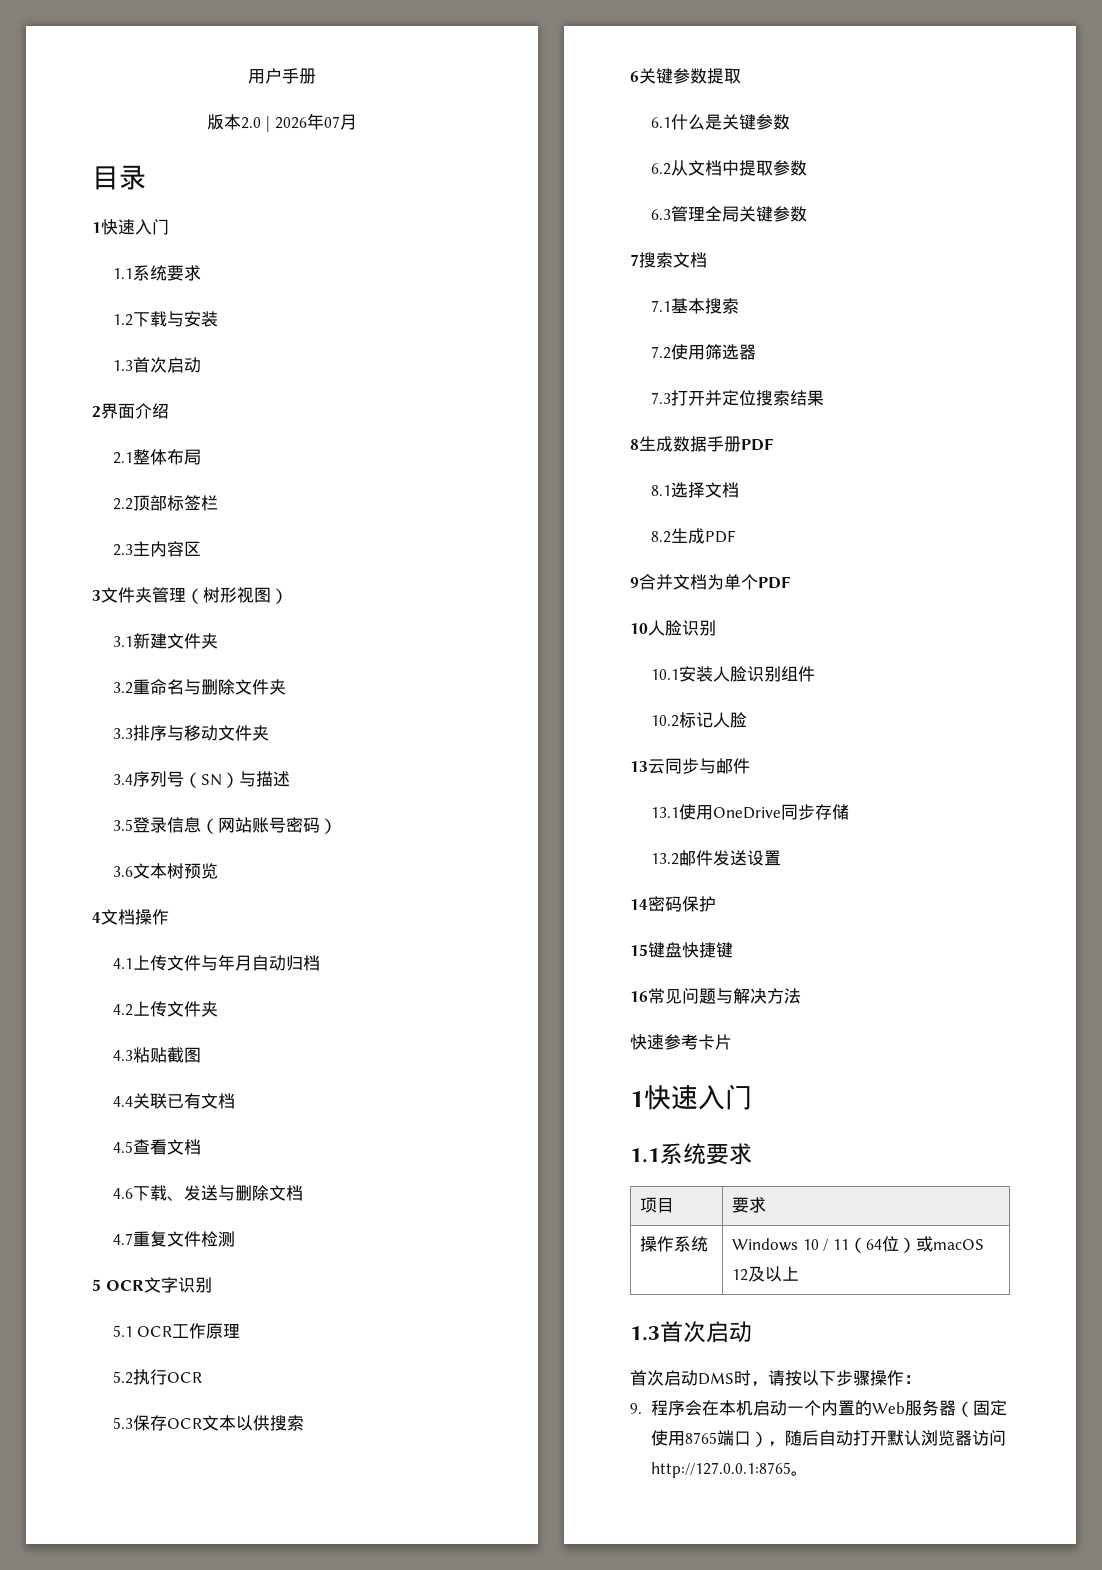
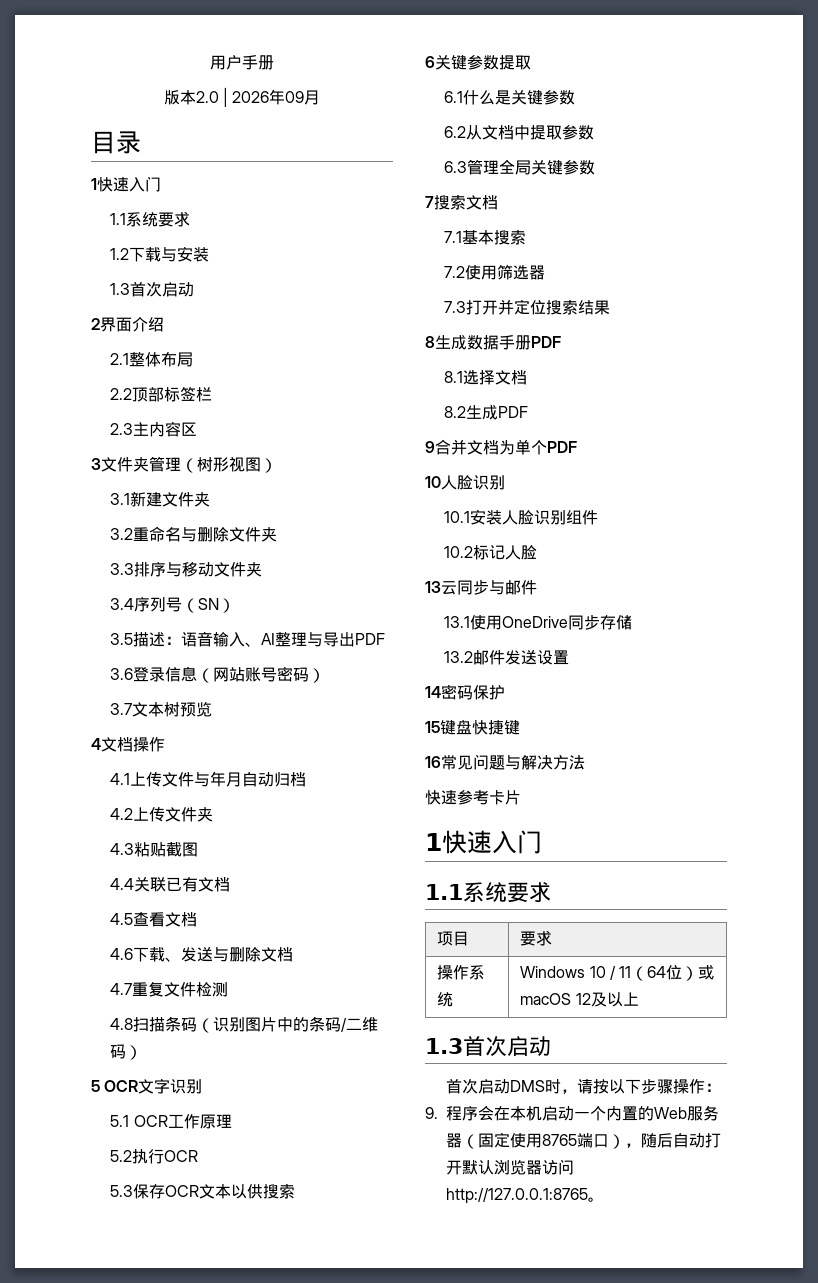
- 版本2.0 | 2026年07月
+ 版本2.0 | 2026年09月
- 3.4序列号（SN）与描述
- 3.5登录信息（网站账号密码）
+ 3.4序列号（SN）
+ 3.5描述：语音输入、AI整理与导出PDF
+ 3.6登录信息（网站账号密码）
- 3.6文本树预览
+ 3.7文本树预览
+ 4.8扫描条码（识别图片中的条码/二维码）

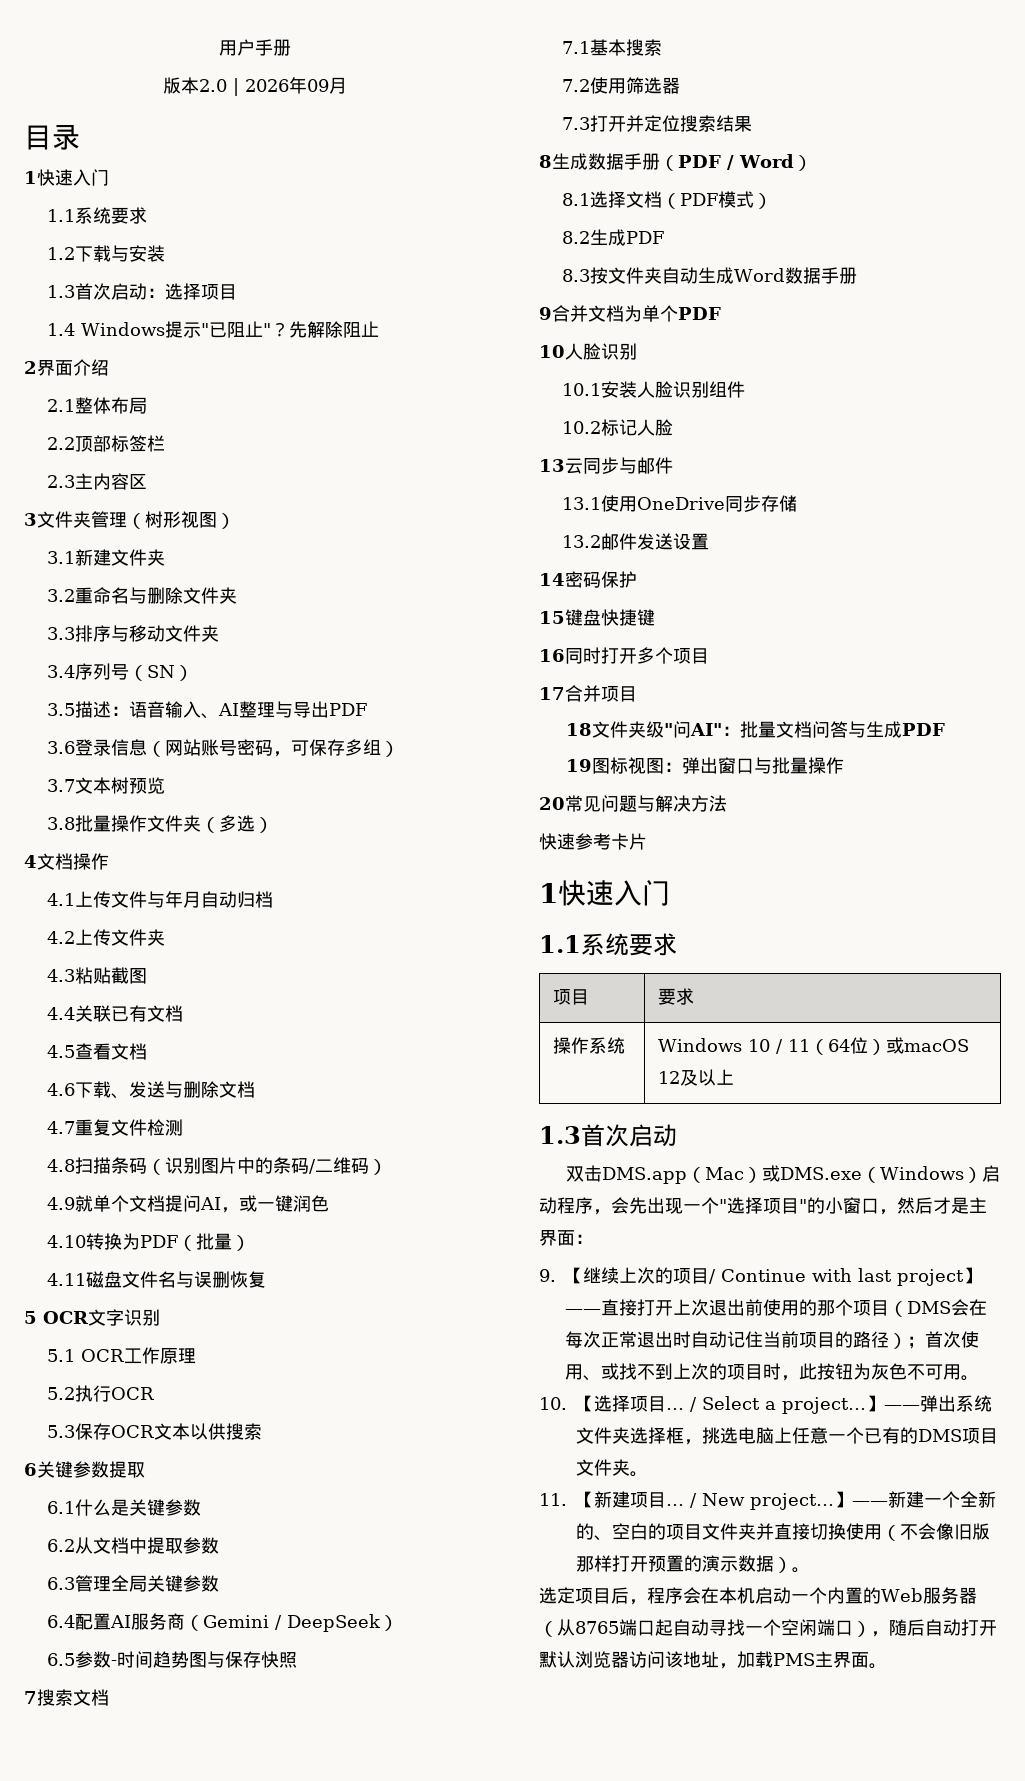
  1.2下载与安装
- 1.3首次启动
+ 1.3首次启动：选择项目
+ 1.4 Windows提示"已阻止"？先解除阻止
- 3.6登录信息（网站账号密码）
+ 3.6登录信息（网站账号密码，可保存多组）
+ 3.8批量操作文件夹（多选）
+ 4.9就单个文档提问AI，或一键润色
+ 4.10转换为PDF（批量）
+ 4.11磁盘文件名与误删恢复
+ 6.4配置AI服务商（Gemini / DeepSeek）
+ 6.5参数-时间趋势图与保存快照
- 8生成数据手册PDF
+ 8生成数据手册（PDF / Word）
- 8.1选择文档
+ 8.1选择文档（PDF模式）
+ 8.3按文件夹自动生成Word数据手册
- 16常见问题与解决方法
+ 16同时打开多个项目
+ 17合并项目
+ 18文件夹级"问AI"：批量文档问答与生成PDF
+ 19图标视图：弹出窗口与批量操作
+ 20常见问题与解决方法
- 首次启动DMS时，请按以下步骤操作：
- 9.程序会在本机启动一个内置的Web服务器（固定使用8765端口），随后自动打开默认浏览器访问http://127.0.0.1:8765。
+ 双击DMS.app（Mac）或DMS.exe（Windows）启动程序，会先出现一个"选择项目"的小窗口，然后才是主界面：
+ 9.【继续上次的项目/ Continue with last project】——直接打开上次退出前使用的那个项目（DMS会在每次正常退出时自动记住当前项目的路径）；首次使用、或找不到上次的项目时，此按钮为灰色不可用。
+ 10.【选择项目… / Select a project…】——弹出系统文件夹选择框，挑选电脑上任意一个已有的DMS项目文件夹。
+ 11.【新建项目… / New project…】——新建一个全新的、空白的项目文件夹并直接切换使用（不会像旧版那样打开预置的演示数据）。
+ 选定项目后，程序会在本机启动一个内置的Web服务器（从8765端口起自动寻找一个空闲端口），随后自动打开默认浏览器访问该地址，加载PMS主界面。

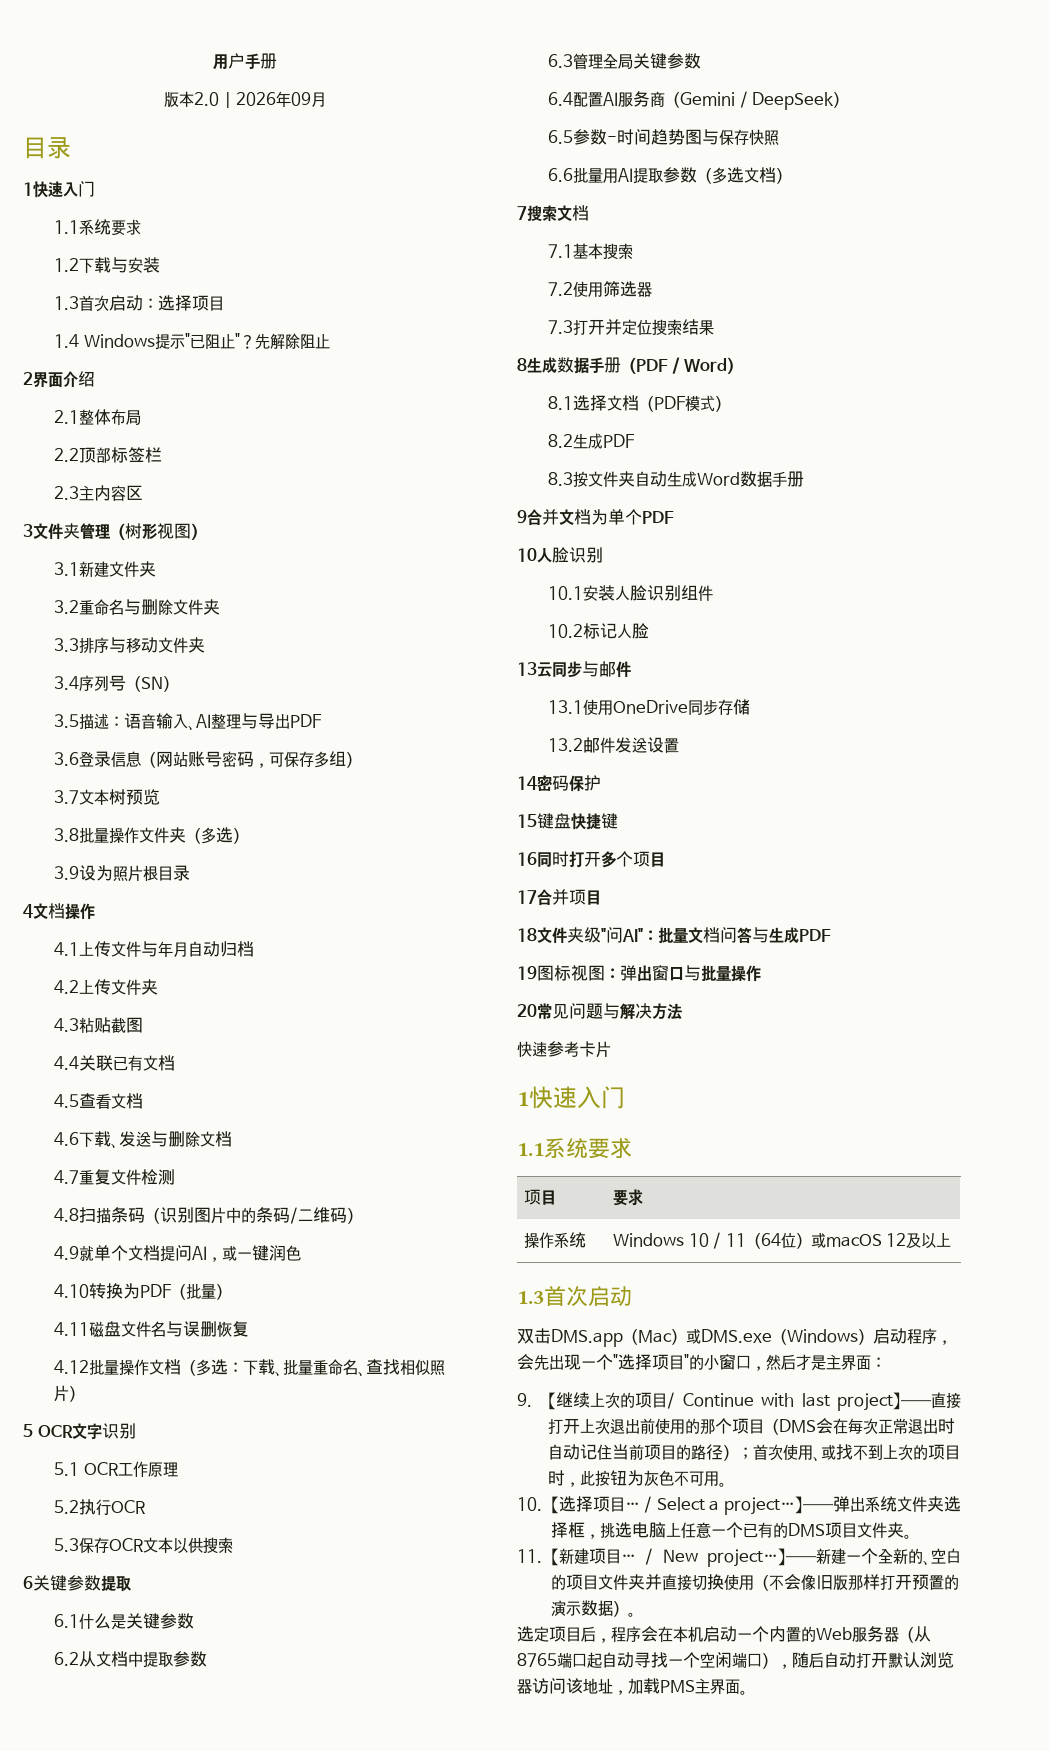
+ 3.9设为照片根目录
+ 4.12批量操作文档（多选：下载、批量重命名、查找相似照片）
+ 6.6批量用AI提取参数（多选文档）

